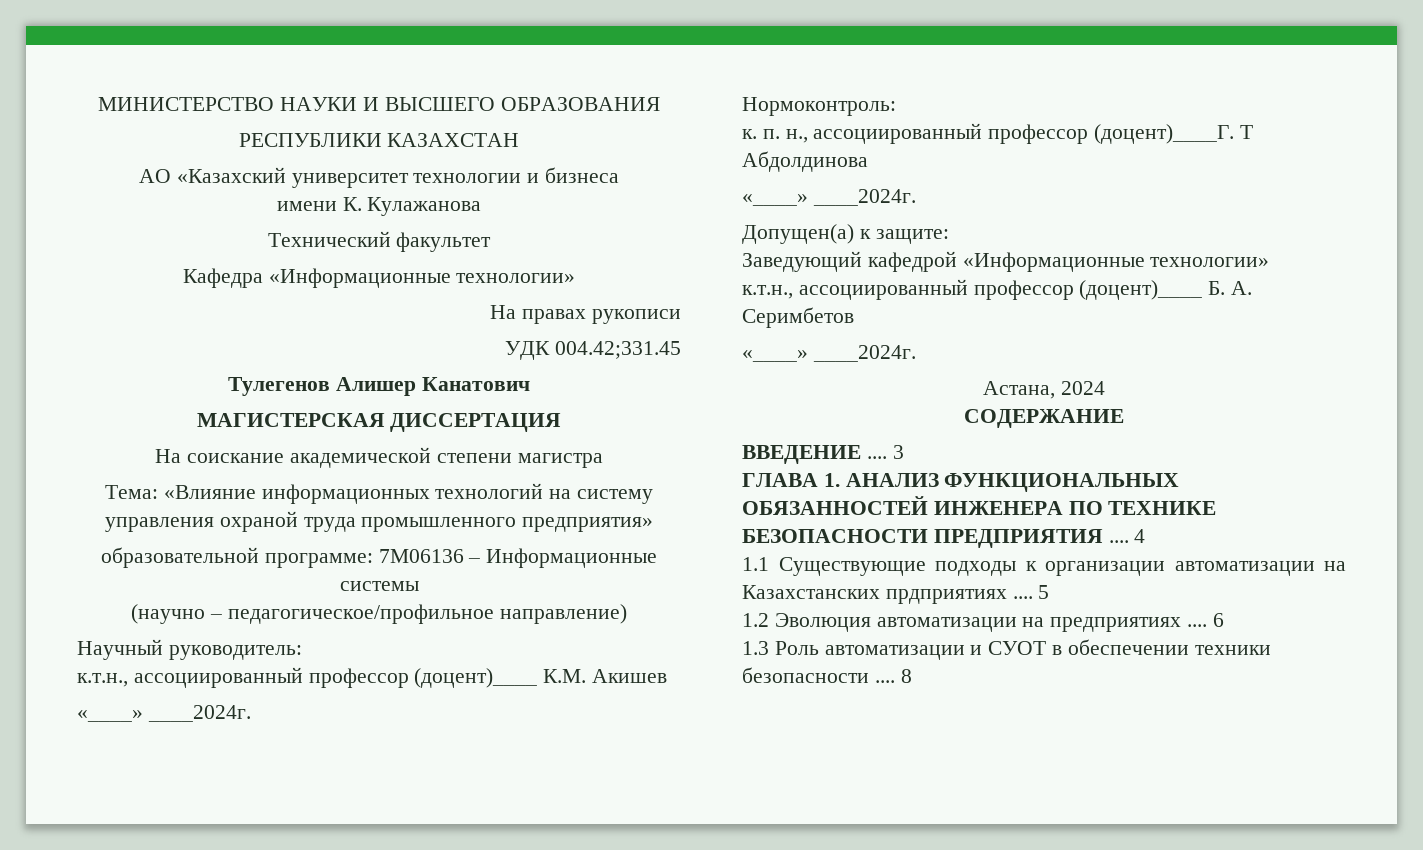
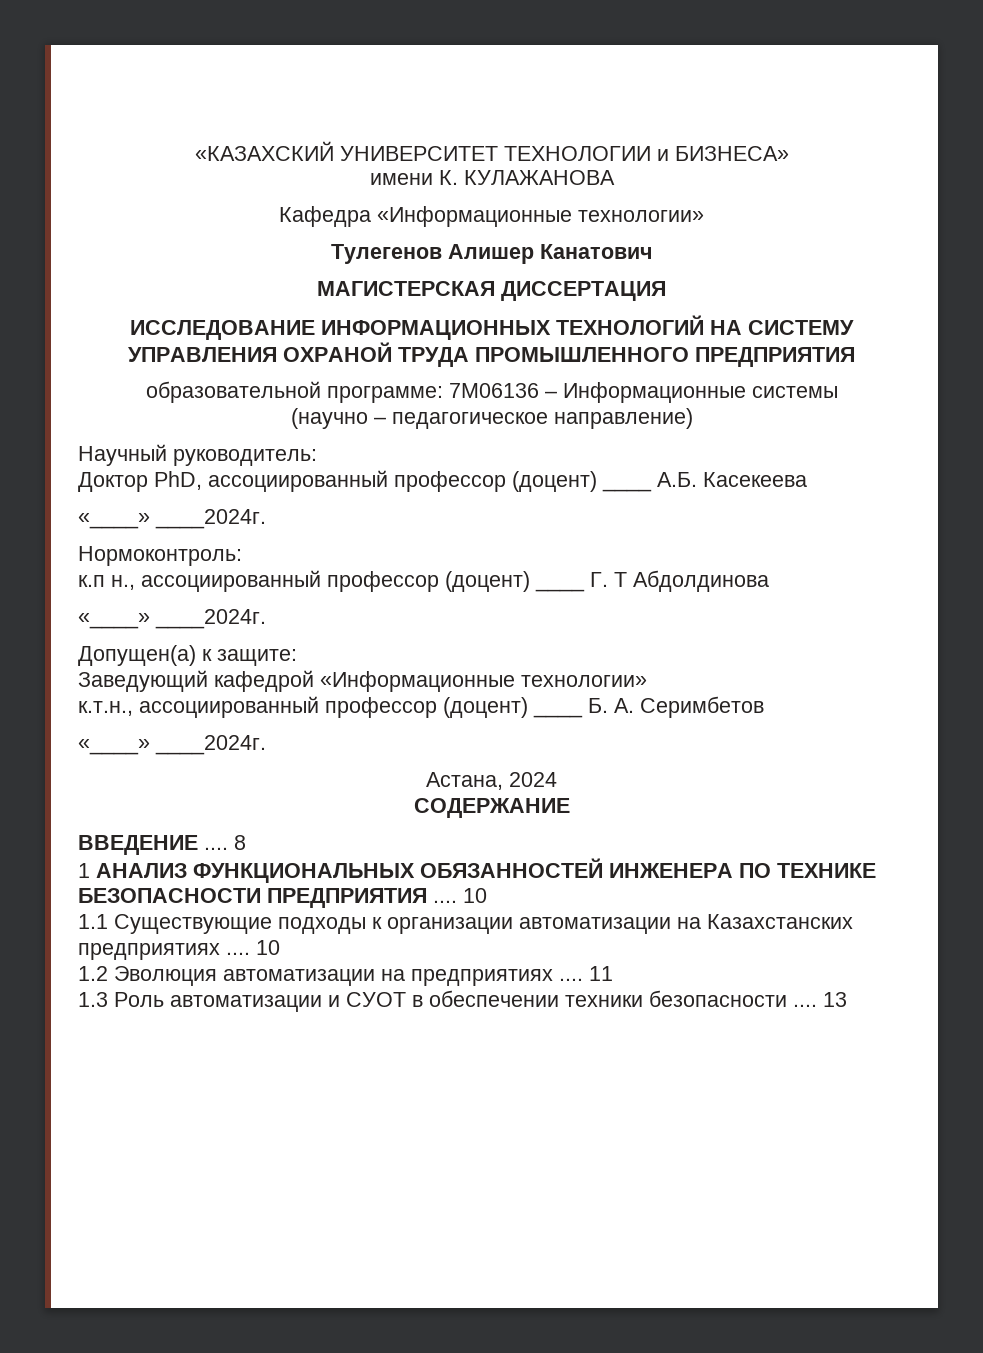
- МИНИСТЕРСТВО НАУКИ И ВЫСШЕГО ОБРАЗОВАНИЯ
- РЕСПУБЛИКИ КАЗАХСТАН
- АО «Казахский университет технологии и бизнеса
+ «КАЗАХСКИЙ УНИВЕРСИТЕТ ТЕХНОЛОГИИ и БИЗНЕСА»
- имени К. Кулажанова
- Технический факультет
+ имени К. КУЛАЖАНОВА
- На правах рукописи
- УДК 004.42;331.45
- На соискание академической степени магистра
- Тема: «Влияние информационных технологий на систему управления охраной труда промышленного предприятия»
+ ИССЛЕДОВАНИЕ ИНФОРМАЦИОННЫХ ТЕХНОЛОГИЙ НА СИСТЕМУ УПРАВЛЕНИЯ ОХРАНОЙ ТРУДА ПРОМЫШЛЕННОГО ПРЕДПРИЯТИЯ
- (научно – педагогическое/профильное направление)
+ (научно – педагогическое направление)
- к.т.н., ассоциированный профессор (доцент)____ К.М. Акишев
+ Доктор PhD, ассоциированный профессор (доцент) ____ А.Б. Касекеева
- к. п. н., ассоциированный профессор (доцент)____Г. Т Абдолдинова
+ к.п н., ассоциированный профессор (доцент) ____ Г. Т Абдолдинова
- к.т.н., ассоциированный профессор (доцент)____ Б. А. Серимбетов
+ к.т.н., ассоциированный профессор (доцент) ____ Б. А. Серимбетов
- 3
- ГЛАВА 1. АНАЛИЗ ФУНКЦИОНАЛЬНЫХ ОБЯЗАННОСТЕЙ ИНЖЕНЕРА ПО ТЕХНИКЕ БЕЗОПАСНОСТИ ПРЕДПРИЯТИЯ .... 4
+ 8
+ 1 АНАЛИЗ ФУНКЦИОНАЛЬНЫХ ОБЯЗАННОСТЕЙ ИНЖЕНЕРА ПО ТЕХНИКЕ БЕЗОПАСНОСТИ ПРЕДПРИЯТИЯ .... 10
- 1.1 Существующие подходы к организации автоматизации на Казахстанских прдприятиях .... 5
+ 1.1 Существующие подходы к организации автоматизации на Казахстанских предприятиях .... 10
- 6
+ 11
- 8
+ 13

